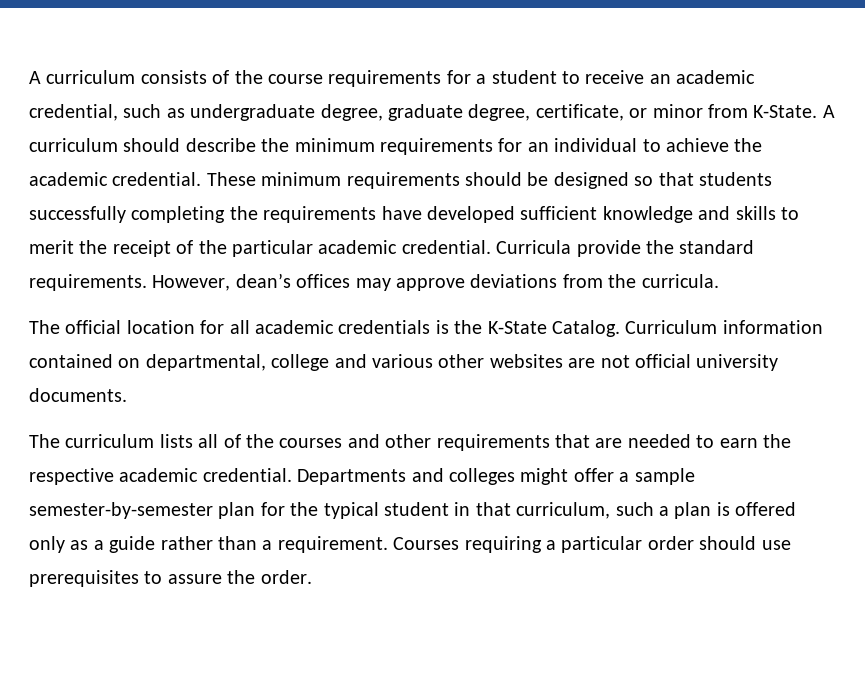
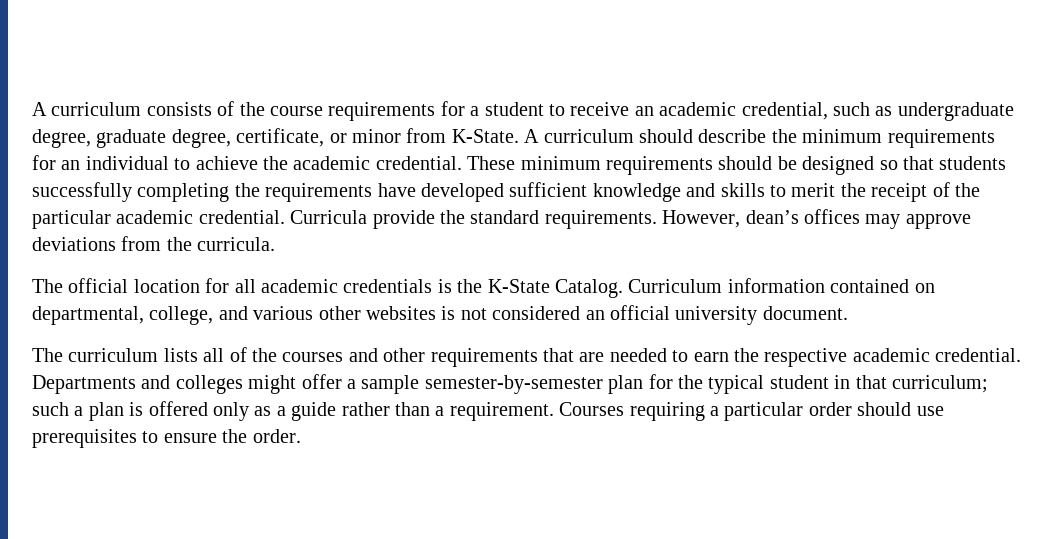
- Curriculum information contained on departmental, college and various other websites are not official university documents.
+ Curriculum information contained on departmental, college, and various other websites is not considered an official university document.
- Departments and colleges might offer a sample semester-by-semester plan for the typical student in that curriculum, such a plan is offered only as a guide rather than a requirement.
+ Departments and colleges might offer a sample semester-by-semester plan for the typical student in that curriculum; such a plan is offered only as a guide rather than a requirement.
- Courses requiring a particular order should use prerequisites to assure the order.
+ Courses requiring a particular order should use prerequisites to ensure the order.

